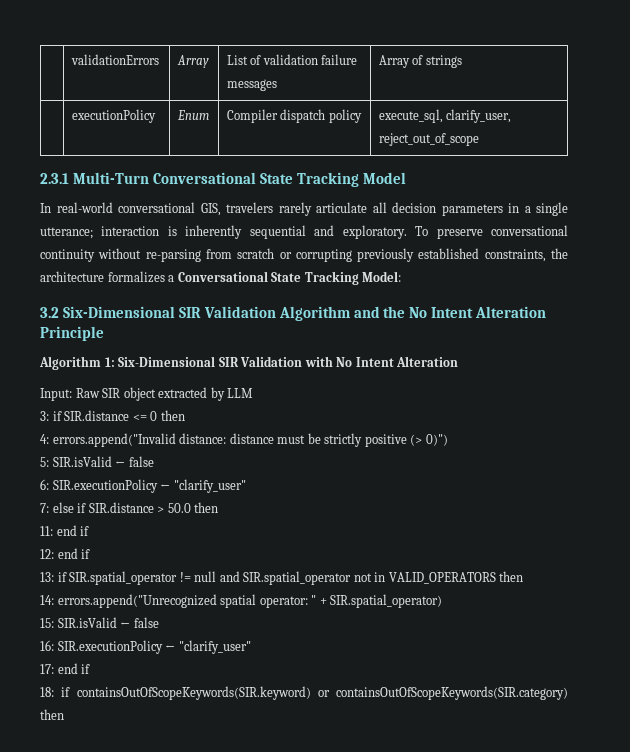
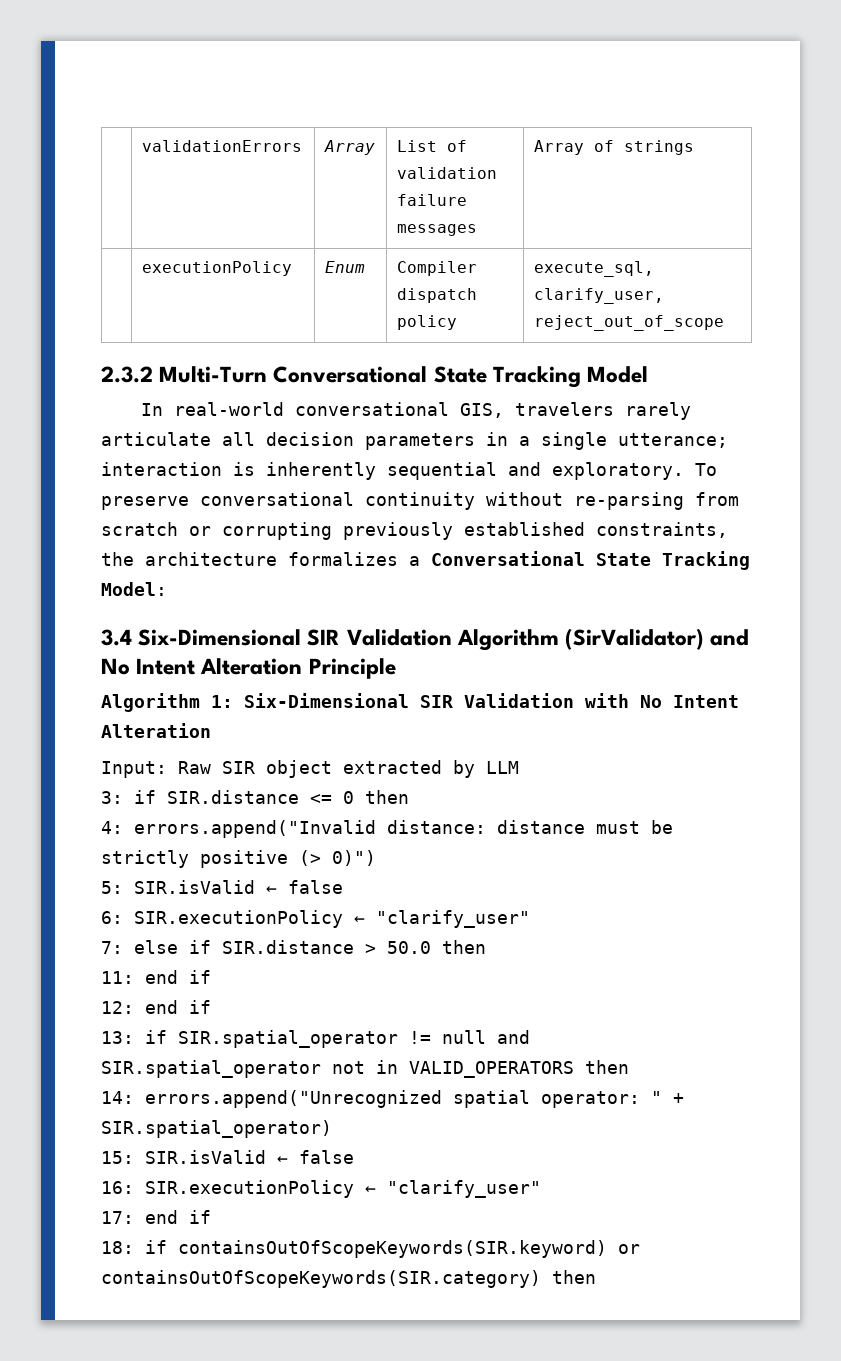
- 2.3.1 Multi-Turn Conversational State Tracking Model
+ 2.3.2 Multi-Turn Conversational State Tracking Model
- 3.2 Six-Dimensional SIR Validation Algorithm and the No Intent Alteration Principle
+ 3.4 Six-Dimensional SIR Validation Algorithm (SirValidator) and No Intent Alteration Principle

